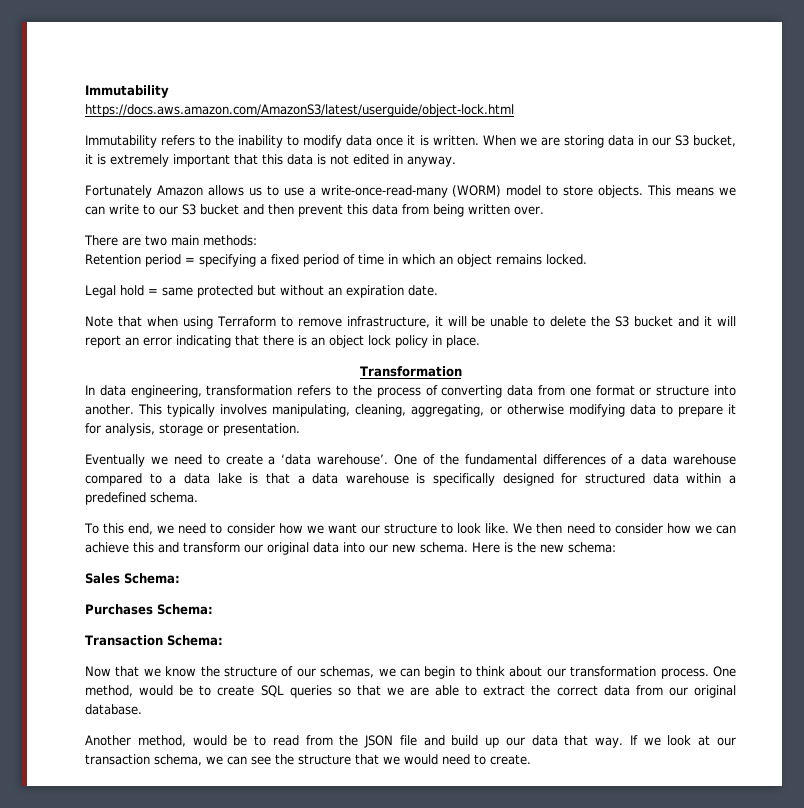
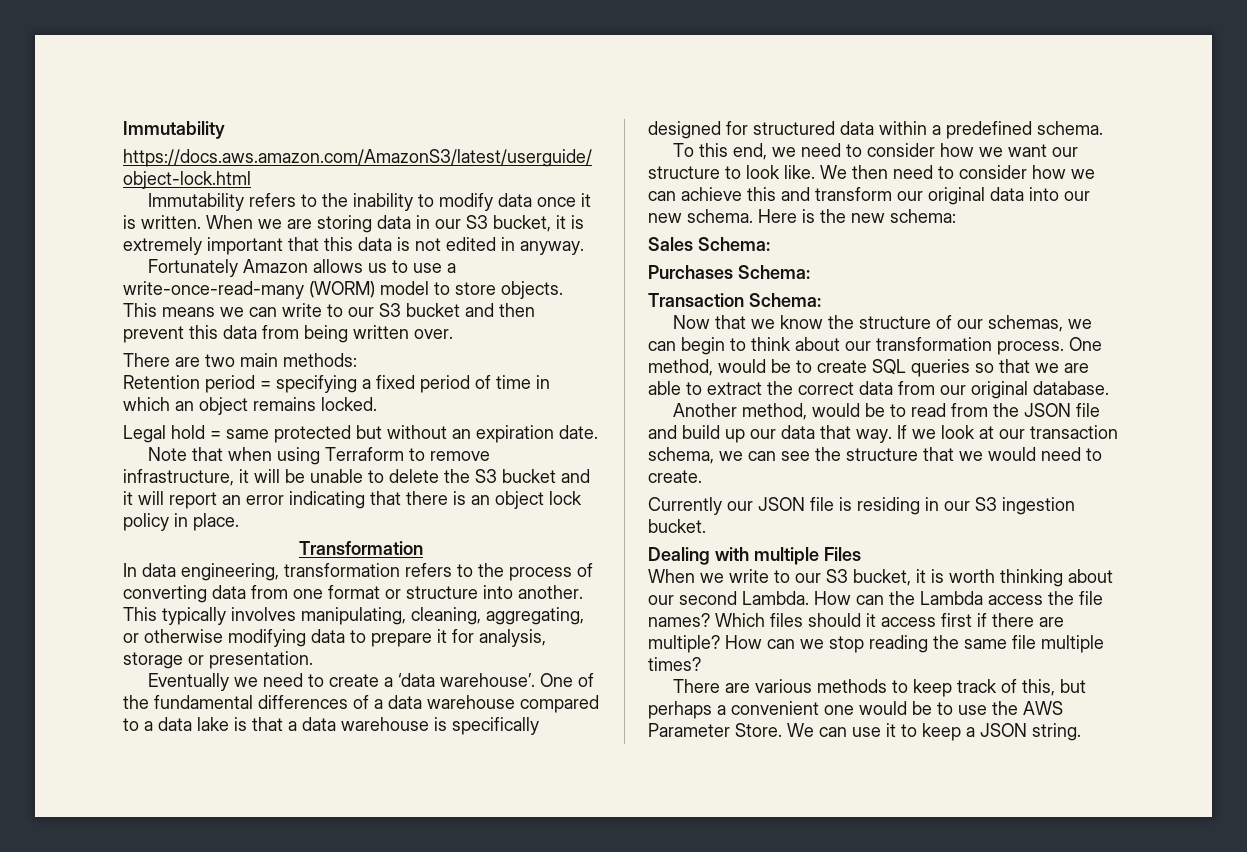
+ Currently our JSON file is residing in our S3 ingestion bucket.
+ Dealing with multiple Files
+ When we write to our S3 bucket, it is worth thinking about our second Lambda. How can the Lambda access the file names? Which files should it access first if there are multiple? How can we stop reading the same file multiple times?
+ There are various methods to keep track of this, but perhaps a convenient one would be to use the AWS Parameter Store. We can use it to keep a JSON string.

